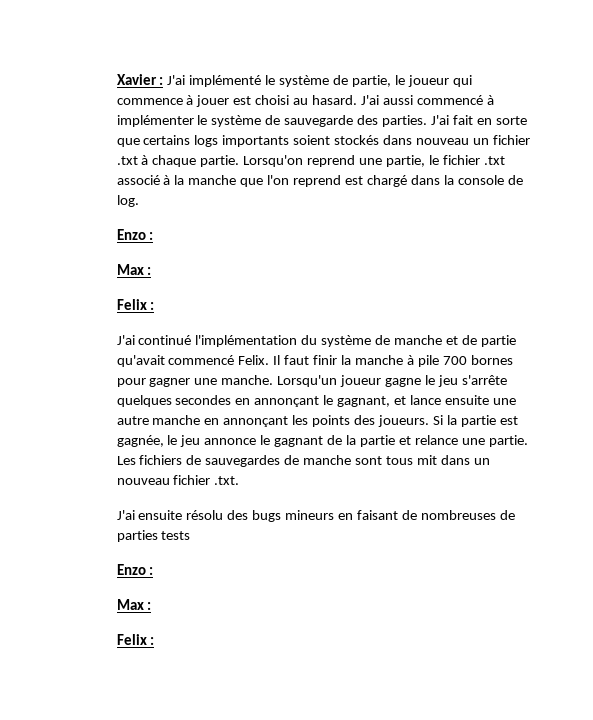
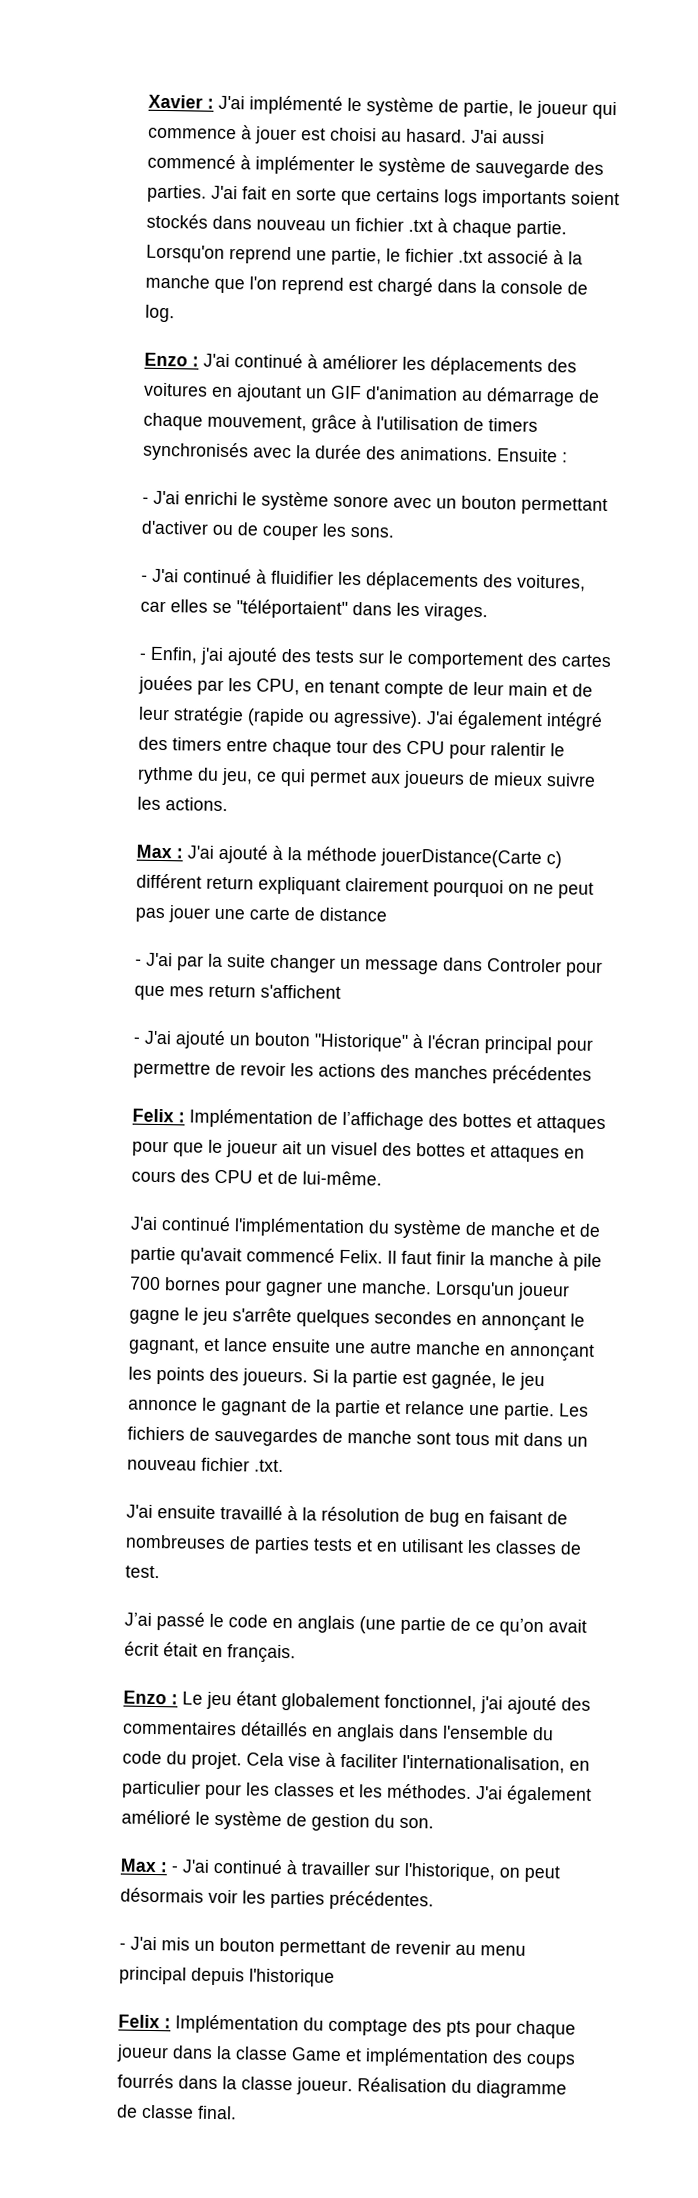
  Lorsqu'on reprend une partie, le fichier .txt associé à la manche que l'on reprend est chargé dans la console de log.
- Enzo :
- Max :
- Felix :
+ Enzo : J'ai continué à améliorer les déplacements des voitures en ajoutant un GIF d'animation au démarrage de chaque mouvement, grâce à l'utilisation de timers synchronisés avec la durée des animations. Ensuite :
+ - J'ai enrichi le système sonore avec un bouton permettant d'activer ou de couper les sons.
+ - J'ai continué à fluidifier les déplacements des voitures, car elles se "téléportaient" dans les virages.
+ - Enfin, j'ai ajouté des tests sur le comportement des cartes jouées par les CPU, en tenant compte de leur main et de leur stratégie (rapide ou agressive). J'ai également intégré des timers entre chaque tour des CPU pour ralentir le rythme du jeu, ce qui permet aux joueurs de mieux suivre les actions.
+ Max : J'ai ajouté à la méthode jouerDistance(Carte c) différent return expliquant clairement pourquoi on ne peut pas jouer une carte de distance
+ - J'ai par la suite changer un message dans Controler pour que mes return s'affichent
+ - J'ai ajouté un bouton "Historique" à l'écran principal pour permettre de revoir les actions des manches précédentes
+ Felix : Implémentation de l’affichage des bottes et attaques pour que le joueur ait un visuel des bottes et attaques en cours des CPU et de lui-même.
- J'ai ensuite résolu des bugs mineurs en faisant de nombreuses de parties tests
- Enzo :
- Max :
- Felix :
+ J'ai ensuite travaillé à la résolution de bug en faisant de nombreuses de parties tests et en utilisant les classes de test.
+ J’ai passé le code en anglais (une partie de ce qu’on avait écrit était en français.
+ Enzo : Le jeu étant globalement fonctionnel, j'ai ajouté des commentaires détaillés en anglais dans l'ensemble du code du projet. Cela vise à faciliter l'internationalisation, en particulier pour les classes et les méthodes. J'ai également amélioré le système de gestion du son.
+ Max : - J'ai continué à travailler sur l'historique, on peut désormais voir les parties précédentes.
+ - J'ai mis un bouton permettant de revenir au menu principal depuis l'historique
+ Felix : Implémentation du comptage des pts pour chaque joueur dans la classe Game et implémentation des coups fourrés dans la classe joueur. Réalisation du diagramme de classe final.

